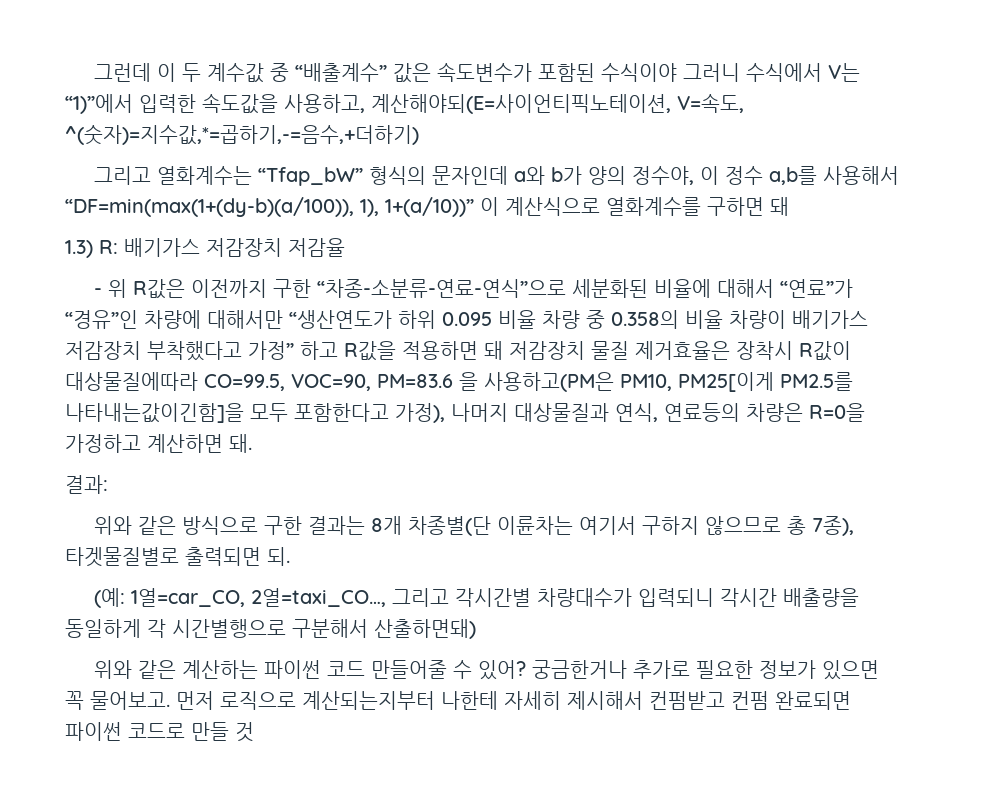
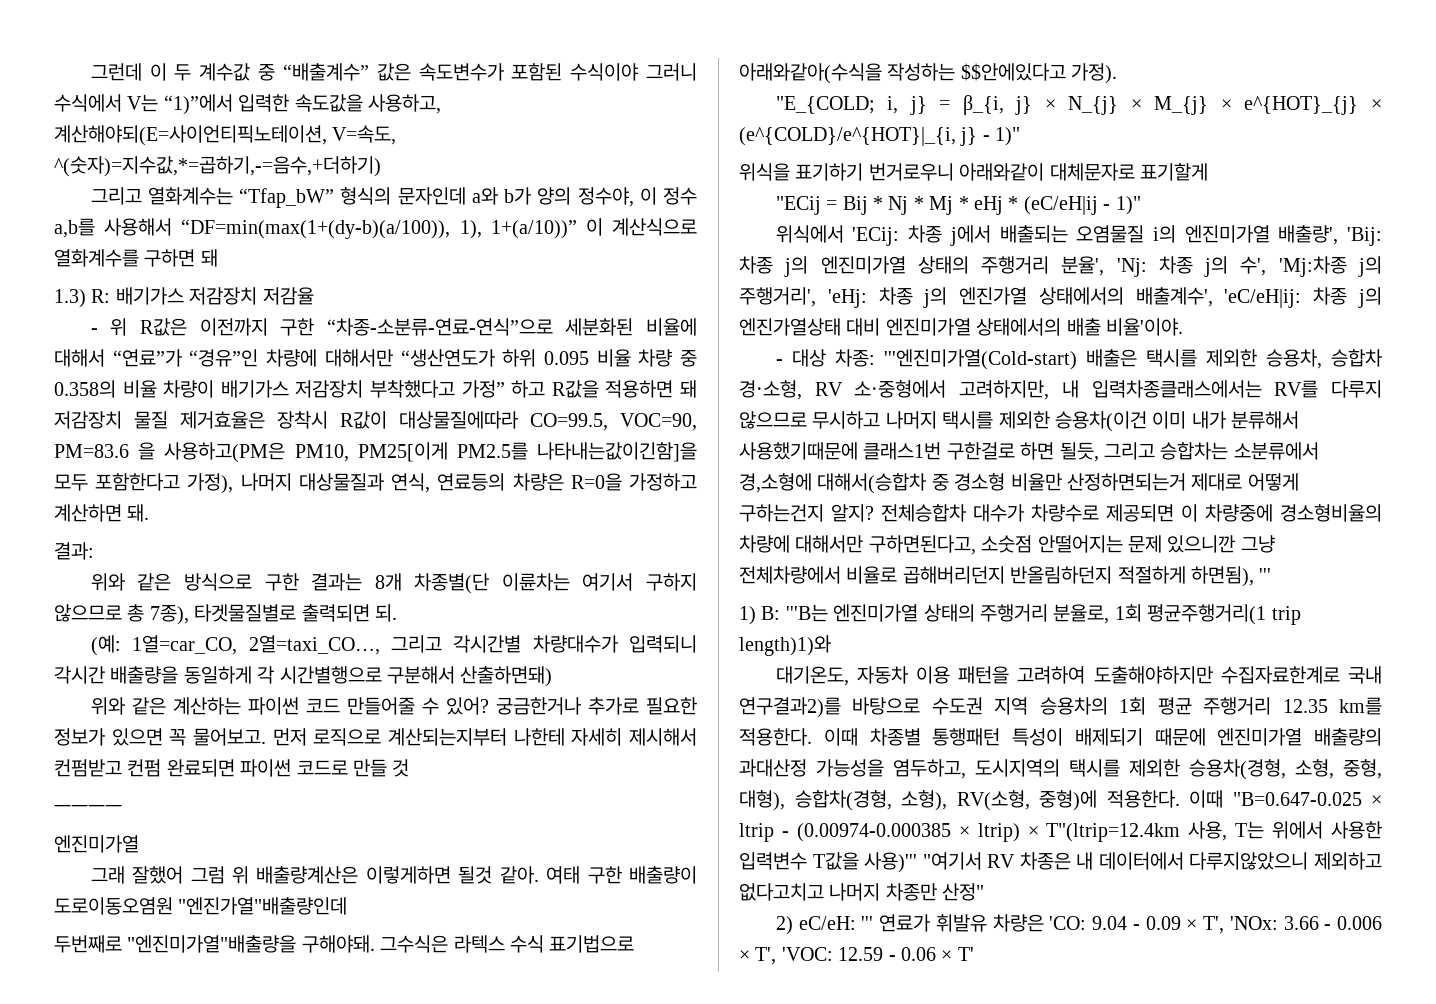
+ ㅡㅡㅡㅡ
+ 엔진미가열
+ 그래 잘했어 그럼 위 배출량계산은 이렇게하면 될것 같아. 여태 구한 배출량이 도로이동오염원 "엔진가열"배출량인데
+ 두번째로 "엔진미가열"배출량을 구해야돼. 그수식은 라텍스 수식 표기법으로 아래와같아(수식을 작성하는 $$안에있다고 가정).
+ "E_{COLD; i, j} = β_{i, j} × N_{j} × M_{j} × e^{HOT}_{j} × (e^{COLD}/e^{HOT}|_{i, j} - 1)"
+ 위식을 표기하기 번거로우니 아래와같이 대체문자로 표기할게
+ "ECij = Bij * Nj * Mj * eHj * (eC/eH|ij - 1)"
+ 위식에서 'ECij: 차종 j에서 배출되는 오염물질 i의 엔진미가열 배출량', 'Bij: 차종 j의 엔진미가열 상태의 주행거리 분율', 'Nj: 차종 j의 수', 'Mj:차종 j의 주행거리', 'eHj: 차종 j의 엔진가열 상태에서의 배출계수', 'eC/eH|ij: 차종 j의 엔진가열상태 대비 엔진미가열 상태에서의 배출 비율'이야.
+ - 대상 차종: '''엔진미가열(Cold-start) 배출은 택시를 제외한 승용차, 승합차 경·소형, RV 소·중형에서 고려하지만, 내 입력차종클래스에서는 RV를 다루지 않으므로 무시하고 나머지 택시를 제외한 승용차(이건 이미 내가 분류해서 사용했기때문에 클래스1번 구한걸로 하면 될듯, 그리고 승합차는 소분류에서 경,소형에 대해서(승합차 중 경소형 비율만 산정하면되는거 제대로 어떻게 구하는건지 알지? 전체승합차 대수가 차량수로 제공되면 이 차량중에 경소형비율의 차량에 대해서만 구하면된다고, 소숫점 안떨어지는 문제 있으니깐 그냥 전체차량에서 비율로 곱해버리던지 반올림하던지 적절하게 하면됨), '''
+ 1) B: '''B는 엔진미가열 상태의 주행거리 분율로, 1회 평균주행거리(1 trip length)1)와
+ 대기온도, 자동차 이용 패턴을 고려하여 도출해야하지만 수집자료한계로 국내 연구결과2)를 바탕으로 수도권 지역 승용차의 1회 평균 주행거리 12.35 km를 적용한다. 이때 차종별 통행패턴 특성이 배제되기 때문에 엔진미가열 배출량의 과대산정 가능성을 염두하고, 도시지역의 택시를 제외한 승용차(경형, 소형, 중형, 대형), 승합차(경형, 소형), RV(소형, 중형)에 적용한다. 이때 "B=0.647-0.025 × ltrip - (0.00974-0.000385 × ltrip) × T"(ltrip=12.4km 사용, T는 위에서 사용한 입력변수 T값을 사용)''' "여기서 RV 차종은 내 데이터에서 다루지않았으니 제외하고 없다고치고 나머지 차종만 산정"
+ 2) eC/eH: ''' 연료가 휘발유 차량은 'CO: 9.04 - 0.09 × T', 'NOx: 3.66 - 0.006 × T', 'VOC: 12.59 - 0.06 × T'

